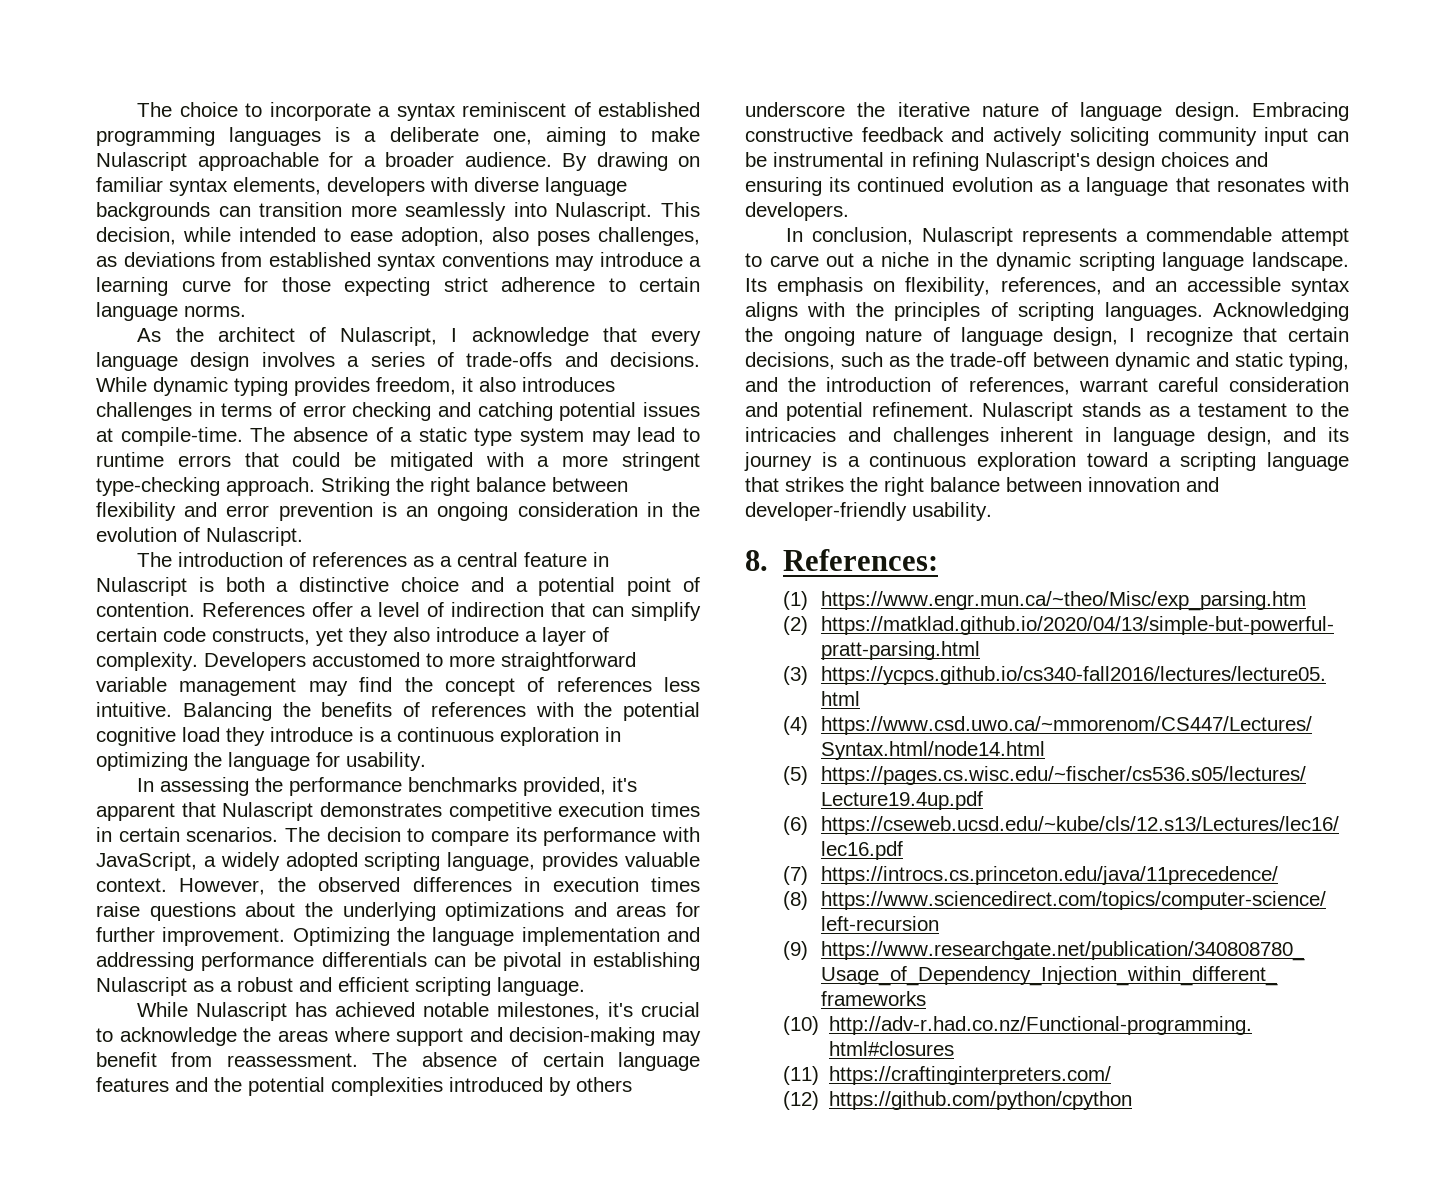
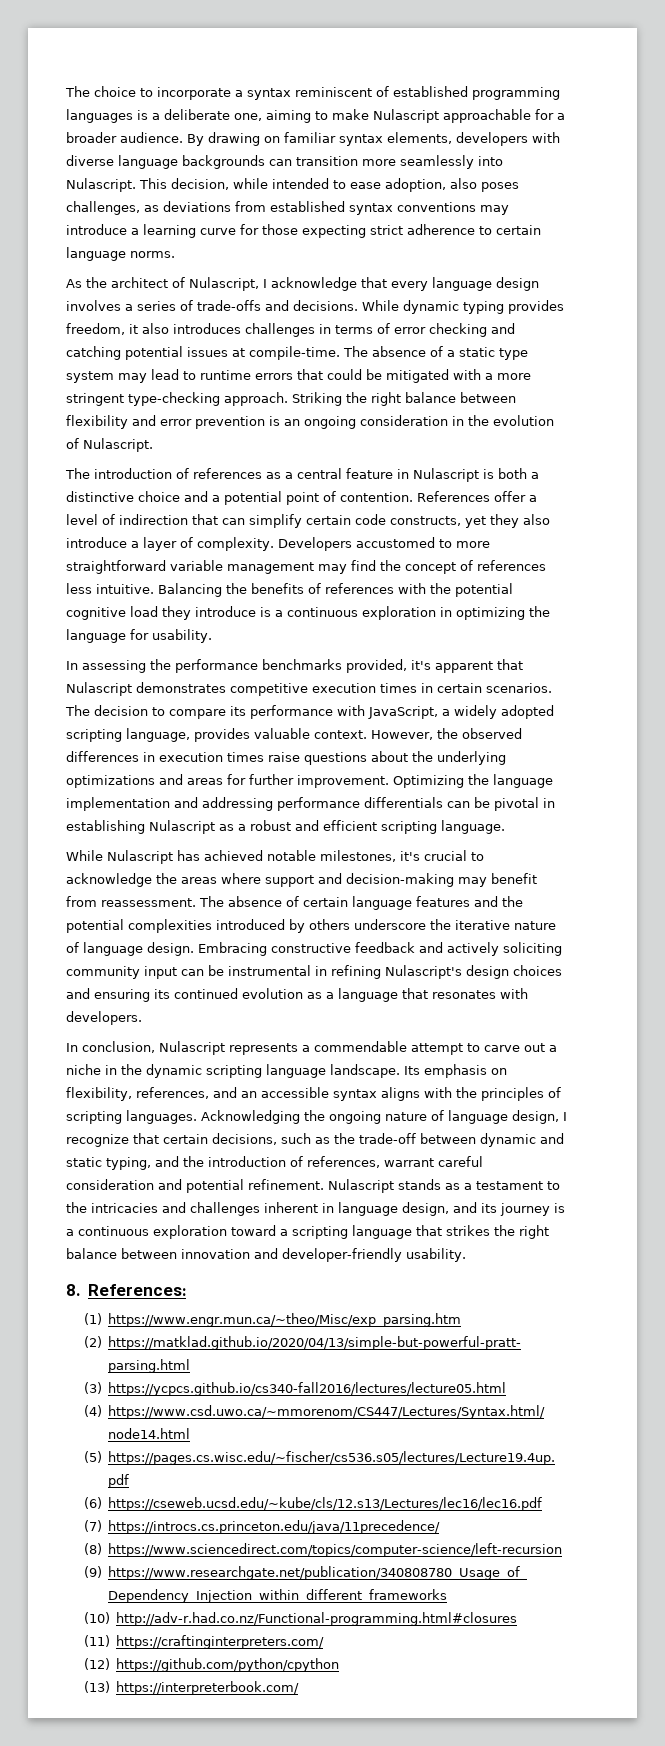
+ (13) https://interpreterbook.com/

